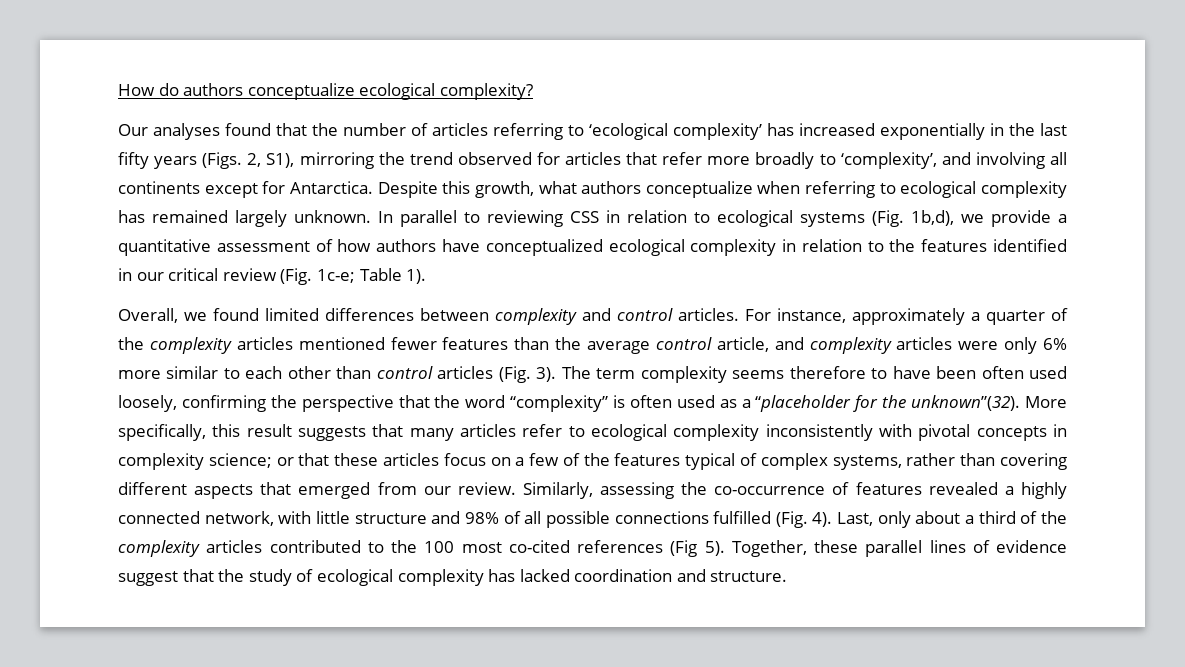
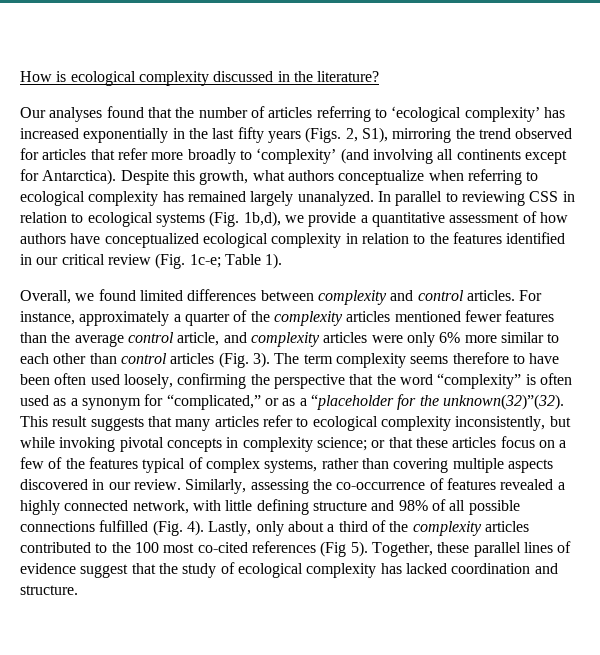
- How do authors conceptualize ecological complexity?
+ How is ecological complexity discussed in the literature?
- Our analyses found that the number of articles referring to ‘ecological complexity’ has increased exponentially in the last fifty years (Figs. 2, S1), mirroring the trend observed for articles that refer more broadly to ‘complexity’, and involving all continents except for Antarctica.
+ Our analyses found that the number of articles referring to ‘ecological complexity’ has increased exponentially in the last fifty years (Figs. 2, S1), mirroring the trend observed for articles that refer more broadly to ‘complexity’ (and involving all continents except for Antarctica).
- Despite this growth, what authors conceptualize when referring to ecological complexity has remained largely unknown.
+ Despite this growth, what authors conceptualize when referring to ecological complexity has remained largely unanalyzed.
- The term complexity seems therefore to have been often used loosely, confirming the perspective that the word “complexity” is often used as a “placeholder for the unknown”(32). More specifically, this result suggests that many articles refer to ecological complexity inconsistently with pivotal concepts in complexity science; or that these articles focus on a few of the features typical of complex systems, rather than covering different aspects that emerged from our review.
+ The term complexity seems therefore to have been often used loosely, confirming the perspective that the word “complexity” is often used as a synonym for “complicated,” or as a “placeholder for the unknown(32)”(32). This result suggests that many articles refer to ecological complexity inconsistently, but while invoking pivotal concepts in complexity science; or that these articles focus on a few of the features typical of complex systems, rather than covering multiple aspects discovered in our review.
- Similarly, assessing the co-occurrence of features revealed a highly connected network, with little structure and 98% of all possible connections fulfilled (Fig. 4).
+ Similarly, assessing the co-occurrence of features revealed a highly connected network, with little defining structure and 98% of all possible connections fulfilled (Fig. 4).
- Last, only about a third of the complexity articles contributed to the 100 most co-cited references (Fig 5).
+ Lastly, only about a third of the complexity articles contributed to the 100 most co-cited references (Fig 5).

